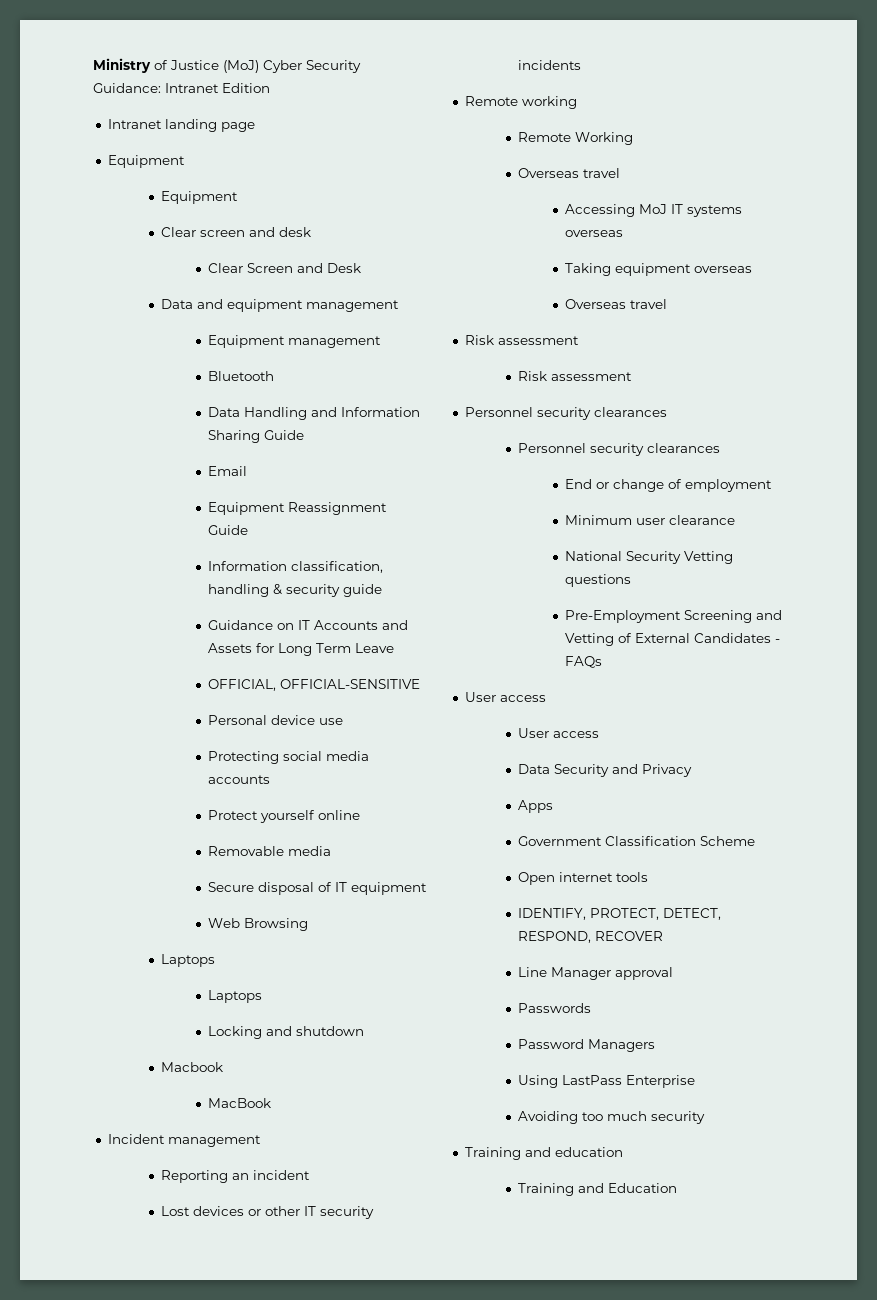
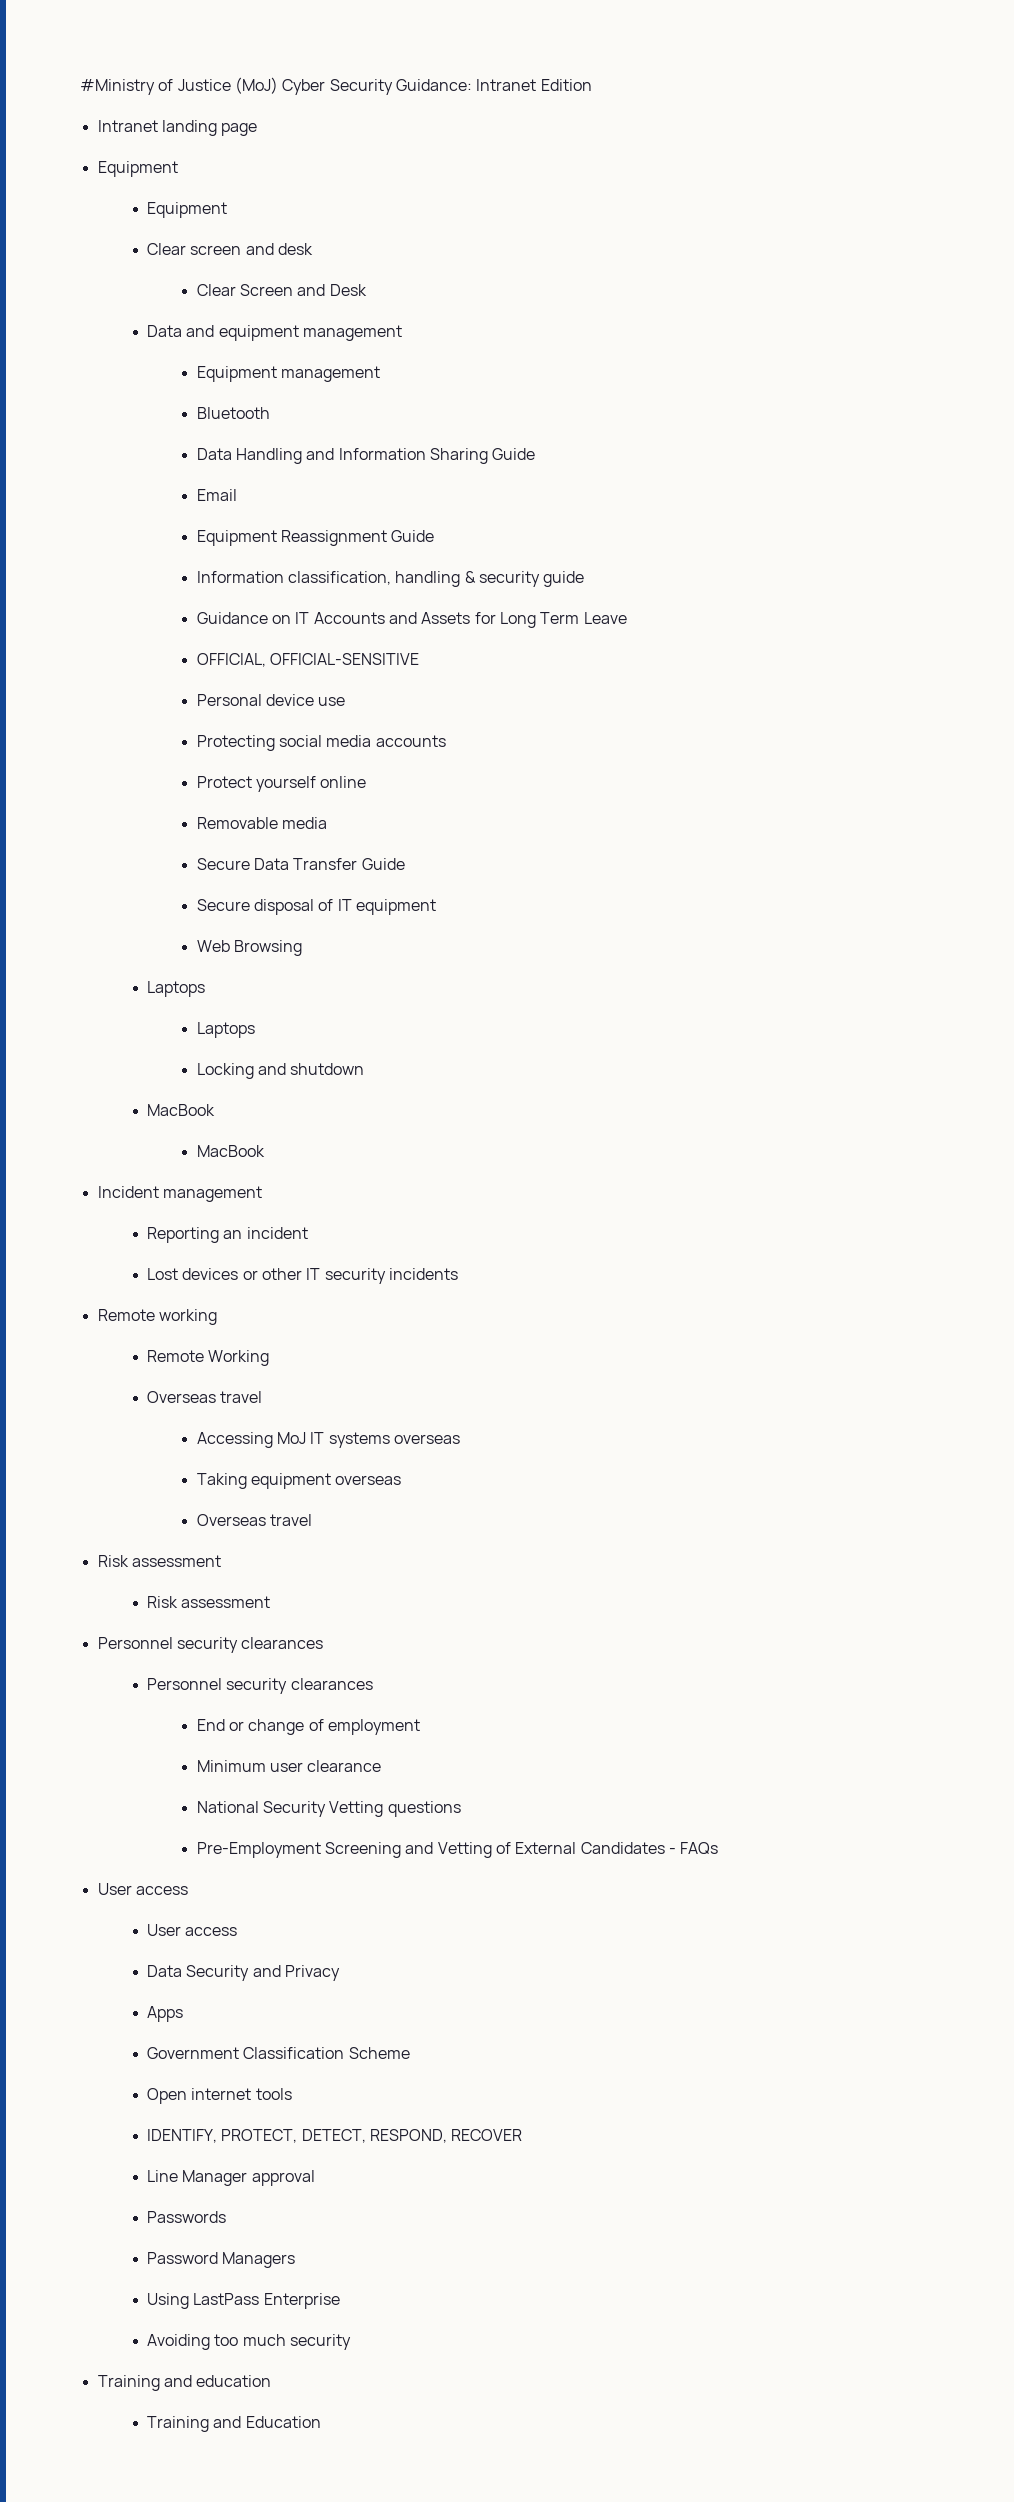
- Ministry of Justice (MoJ) Cyber Security Guidance: Intranet Edition
+ #Ministry of Justice (MoJ) Cyber Security Guidance: Intranet Edition
+ Secure Data Transfer Guide
  Locking and shutdown
- Macbook
+ MacBook

